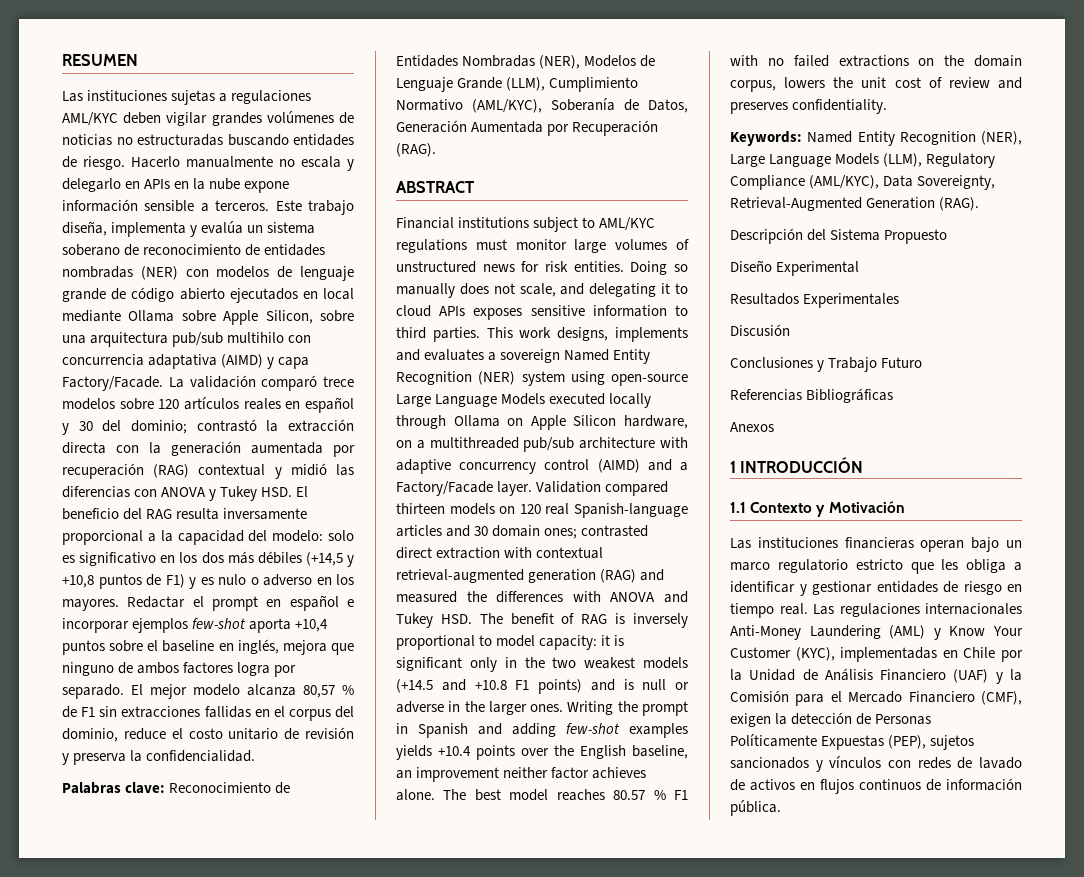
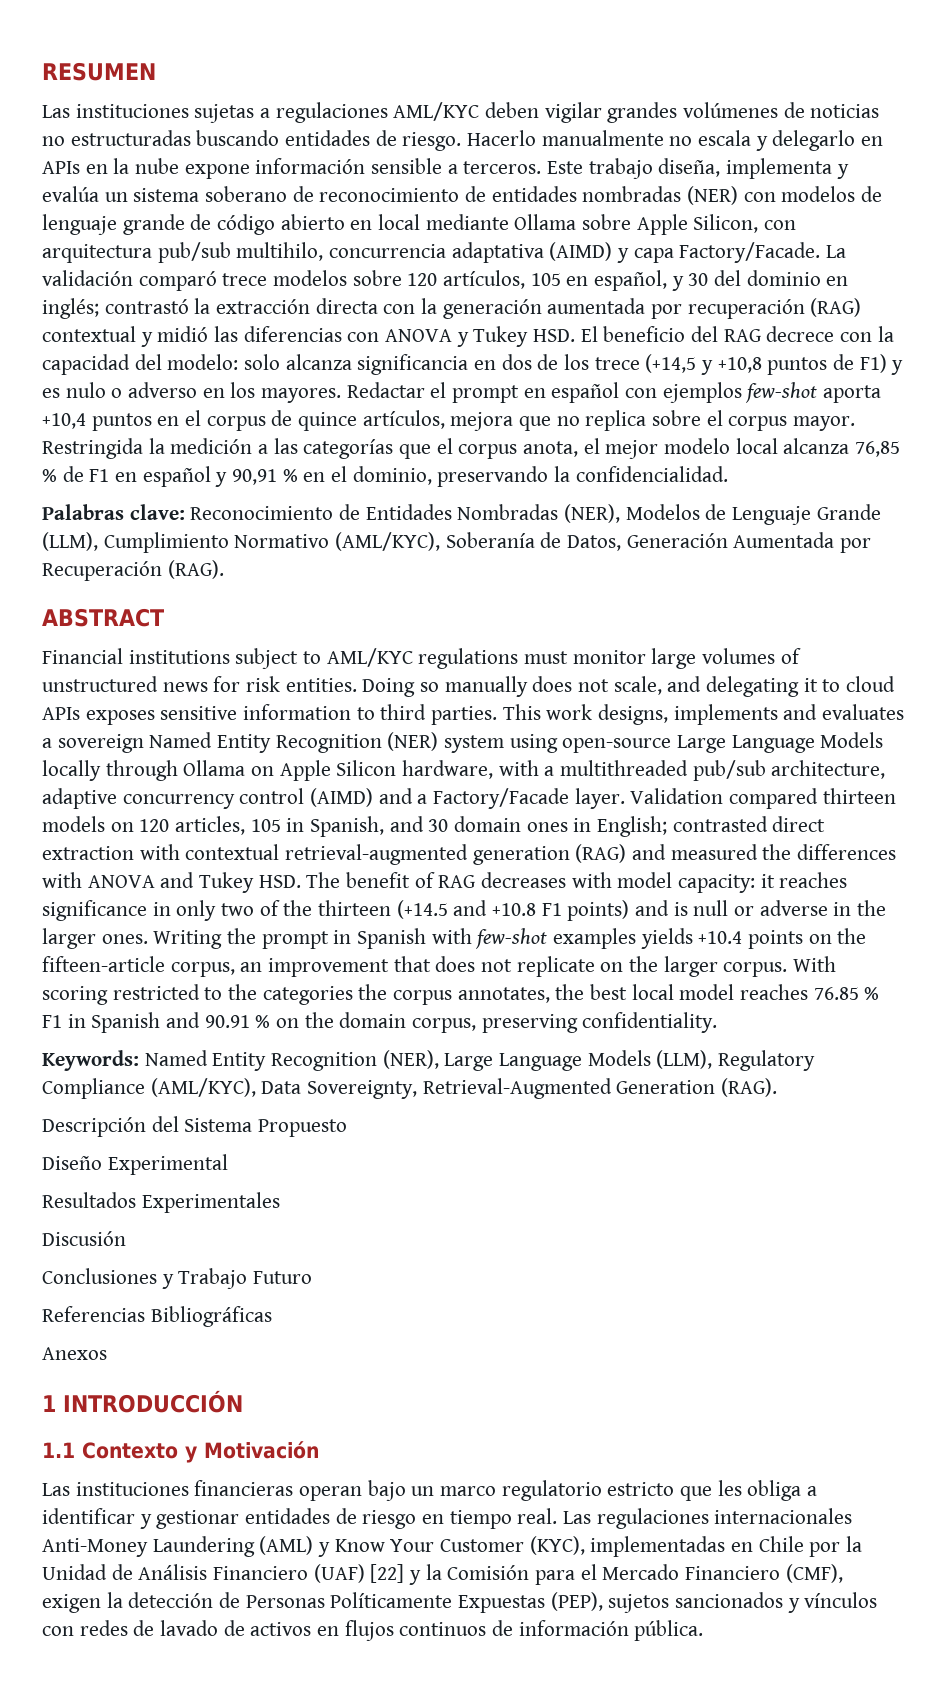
- Este trabajo diseña, implementa y evalúa un sistema soberano de reconocimiento de entidades nombradas (NER) con modelos de lenguaje grande de código abierto ejecutados en local mediante Ollama sobre Apple Silicon, sobre una arquitectura pub/sub multihilo con concurrencia adaptativa (AIMD) y capa Factory/Facade.
+ Este trabajo diseña, implementa y evalúa un sistema soberano de reconocimiento de entidades nombradas (NER) con modelos de lenguaje grande de código abierto en local mediante Ollama sobre Apple Silicon, con arquitectura pub/sub multihilo, concurrencia adaptativa (AIMD) y capa Factory/Facade.
- La validación comparó trece modelos sobre 120 artículos reales en español y 30 del dominio; contrastó la extracción directa con la generación aumentada por recuperación (RAG) contextual y midió las diferencias con ANOVA y Tukey HSD. El beneficio del RAG resulta inversamente proporcional a la capacidad del modelo: solo es significativo en los dos más débiles (+14,5 y +10,8 puntos de F1) y es nulo o adverso en los mayores.
+ La validación comparó trece modelos sobre 120 artículos, 105 en español, y 30 del dominio en inglés; contrastó la extracción directa con la generación aumentada por recuperación (RAG) contextual y midió las diferencias con ANOVA y Tukey HSD. El beneficio del RAG decrece con la capacidad del modelo: solo alcanza significancia en dos de los trece (+14,5 y +10,8 puntos de F1) y es nulo o adverso en los mayores.
- Redactar el prompt en español e incorporar ejemplos few-shot aporta +10,4 puntos sobre el baseline en inglés, mejora que ninguno de ambos factores logra por separado. El mejor modelo alcanza 80,57 % de F1 sin extracciones fallidas en el corpus del dominio, reduce el costo unitario de revisión y preserva la confidencialidad.
+ Redactar el prompt en español con ejemplos few-shot aporta +10,4 puntos en el corpus de quince artículos, mejora que no replica sobre el corpus mayor. Restringida la medición a las categorías que el corpus anota, el mejor modelo local alcanza 76,85 % de F1 en español y 90,91 % en el dominio, preservando la confidencialidad.
- This work designs, implements and evaluates a sovereign Named Entity Recognition (NER) system using open-source Large Language Models executed locally through Ollama on Apple Silicon hardware, on a multithreaded pub/sub architecture with adaptive concurrency control (AIMD) and a Factory/Facade layer.
+ This work designs, implements and evaluates a sovereign Named Entity Recognition (NER) system using open-source Large Language Models locally through Ollama on Apple Silicon hardware, with a multithreaded pub/sub architecture, adaptive concurrency control (AIMD) and a Factory/Facade layer.
- Validation compared thirteen models on 120 real Spanish-language articles and 30 domain ones; contrasted direct extraction with contextual retrieval-augmented generation (RAG) and measured the differences with ANOVA and Tukey HSD. The benefit of RAG is inversely proportional to model capacity: it is significant only in the two weakest models (+14.5 and +10.8 F1 points) and is null or adverse in the larger ones.
+ Validation compared thirteen models on 120 articles, 105 in Spanish, and 30 domain ones in English; contrasted direct extraction with contextual retrieval-augmented generation (RAG) and measured the differences with ANOVA and Tukey HSD. The benefit of RAG decreases with model capacity: it reaches significance in only two of the thirteen (+14.5 and +10.8 F1 points) and is null or adverse in the larger ones.
- Writing the prompt in Spanish and adding few-shot examples yields +10.4 points over the English baseline, an improvement neither factor achieves alone. The best model reaches 80.57 % F1 with no failed extractions on the domain corpus, lowers the unit cost of review and preserves confidentiality.
+ Writing the prompt in Spanish with few-shot examples yields +10.4 points on the fifteen-article corpus, an improvement that does not replicate on the larger corpus. With scoring restricted to the categories the corpus annotates, the best local model reaches 76.85 % F1 in Spanish and 90.91 % on the domain corpus, preserving confidentiality.
- Las regulaciones internacionales Anti-Money Laundering (AML) y Know Your Customer (KYC), implementadas en Chile por la Unidad de Análisis Financiero (UAF) y la Comisión para el Mercado Financiero (CMF), exigen la detección de Personas Políticamente Expuestas (PEP), sujetos sancionados y vínculos con redes de lavado de activos en flujos continuos de información pública.
+ Las regulaciones internacionales Anti-Money Laundering (AML) y Know Your Customer (KYC), implementadas en Chile por la Unidad de Análisis Financiero (UAF) [22] y la Comisión para el Mercado Financiero (CMF), exigen la detección de Personas Políticamente Expuestas (PEP), sujetos sancionados y vínculos con redes de lavado de activos en flujos continuos de información pública.

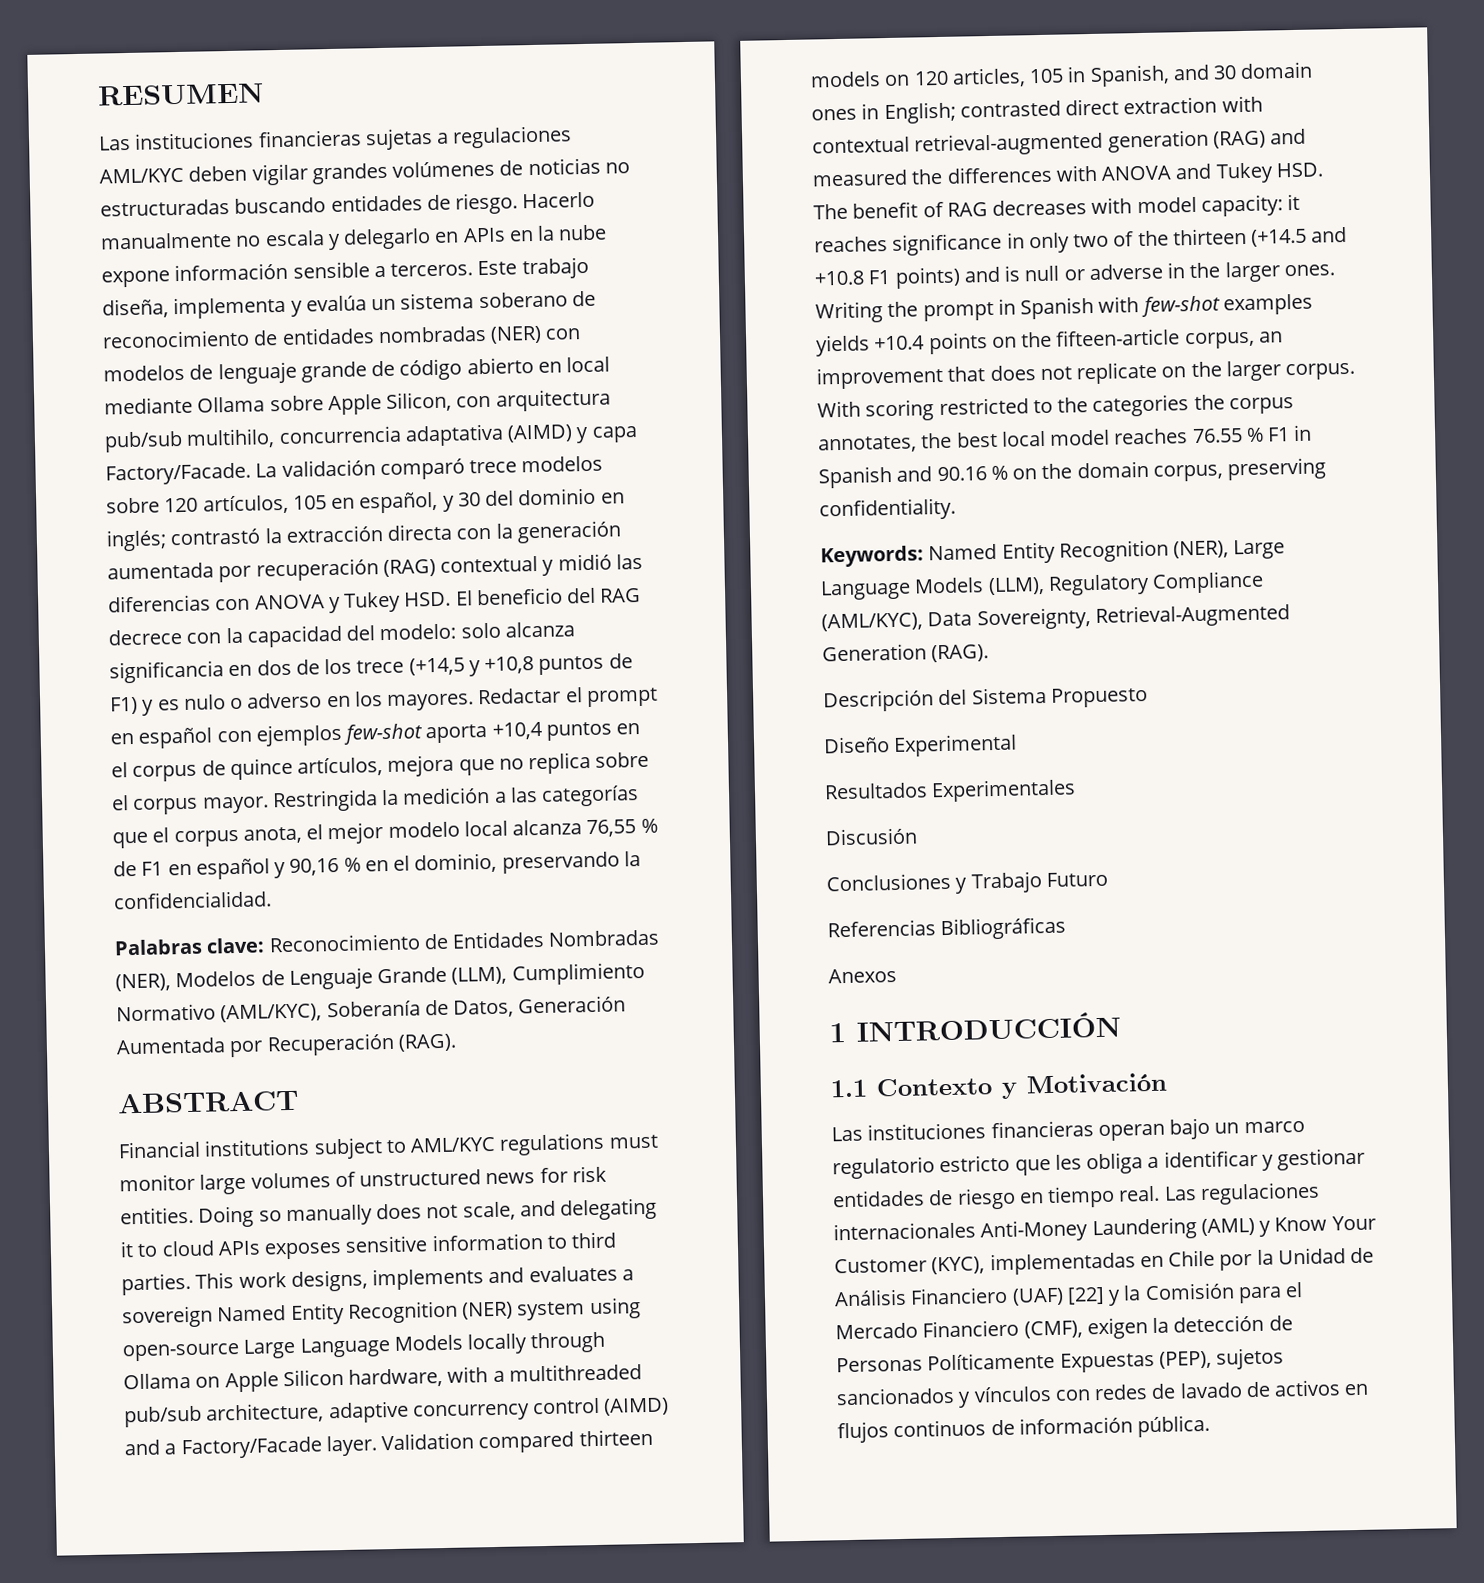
- Las instituciones sujetas a regulaciones AML/KYC deben vigilar grandes volúmenes de noticias no estructuradas buscando entidades de riesgo.
+ Las instituciones financieras sujetas a regulaciones AML/KYC deben vigilar grandes volúmenes de noticias no estructuradas buscando entidades de riesgo.
- Restringida la medición a las categorías que el corpus anota, el mejor modelo local alcanza 76,85 % de F1 en español y 90,91 % en el dominio, preservando la confidencialidad.
+ Restringida la medición a las categorías que el corpus anota, el mejor modelo local alcanza 76,55 % de F1 en español y 90,16 % en el dominio, preservando la confidencialidad.
- With scoring restricted to the categories the corpus annotates, the best local model reaches 76.85 % F1 in Spanish and 90.91 % on the domain corpus, preserving confidentiality.
+ With scoring restricted to the categories the corpus annotates, the best local model reaches 76.55 % F1 in Spanish and 90.16 % on the domain corpus, preserving confidentiality.

